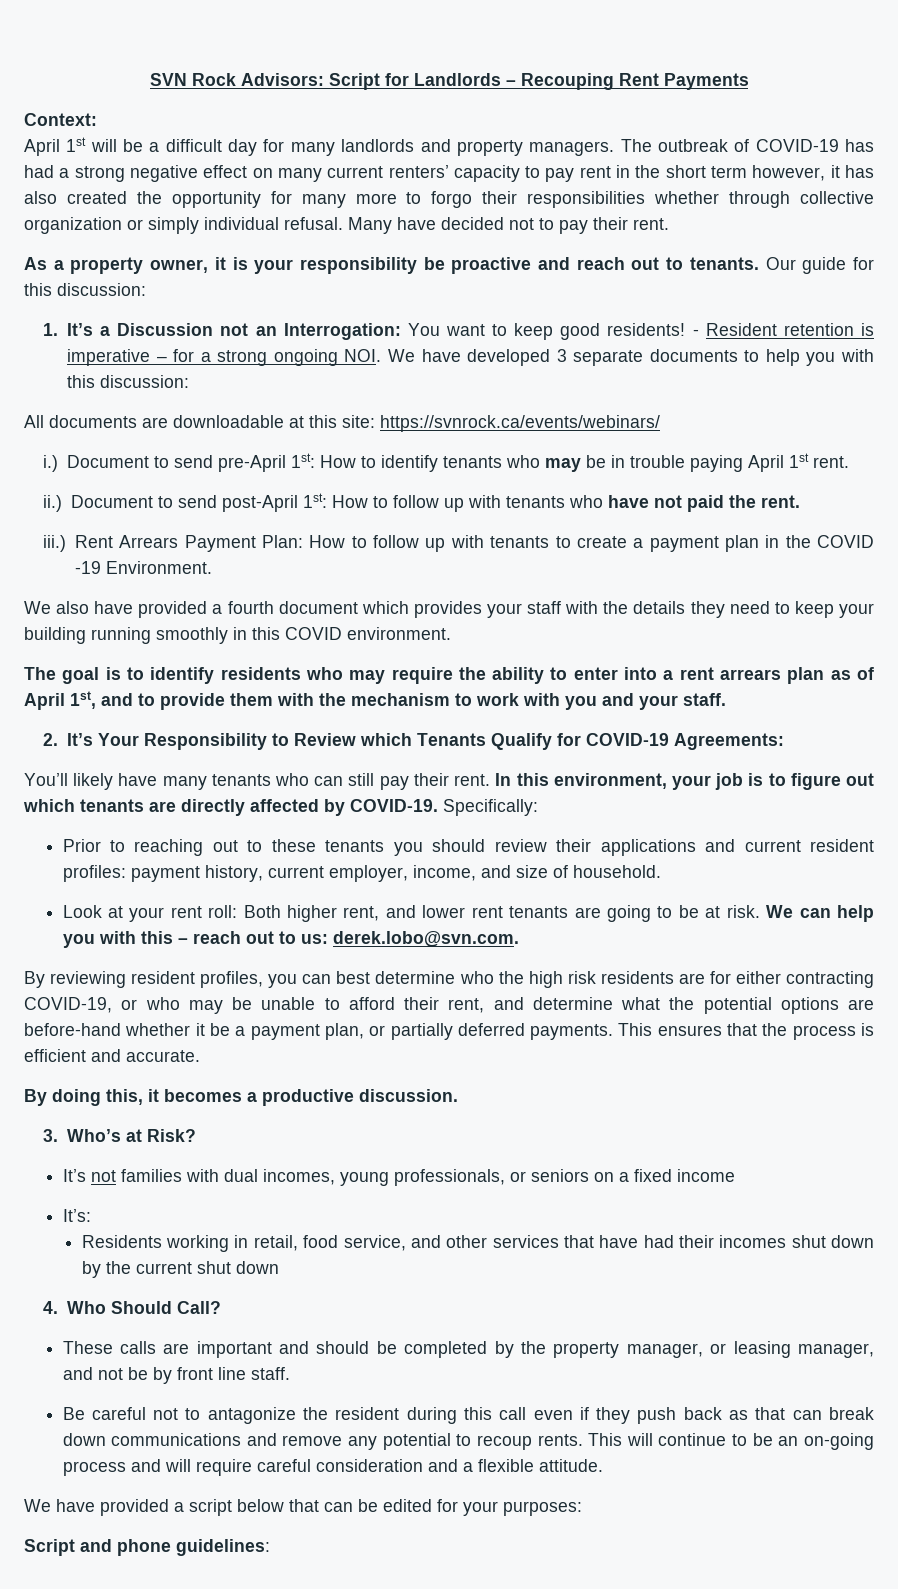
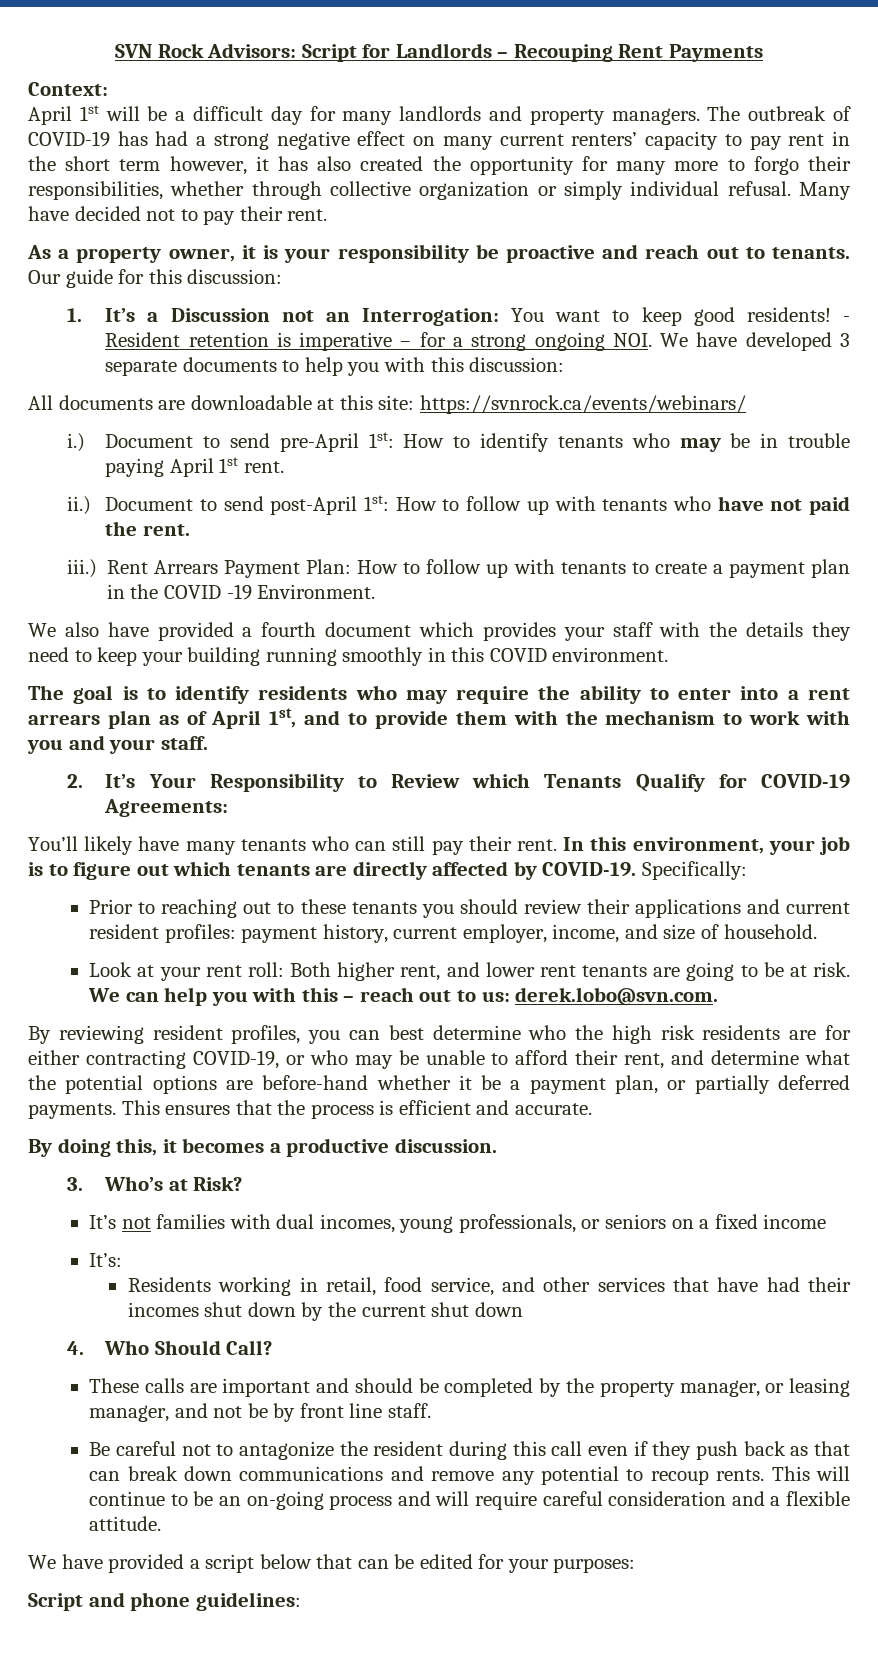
- The outbreak of COVID-19 has had a strong negative effect on many current renters’ capacity to pay rent in the short term however, it has also created the opportunity for many more to forgo their responsibilities whether through collective organization or simply individual refusal.
+ The outbreak of COVID-19 has had a strong negative effect on many current renters’ capacity to pay rent in the short term however, it has also created the opportunity for many more to forgo their responsibilities, whether through collective organization or simply individual refusal.

